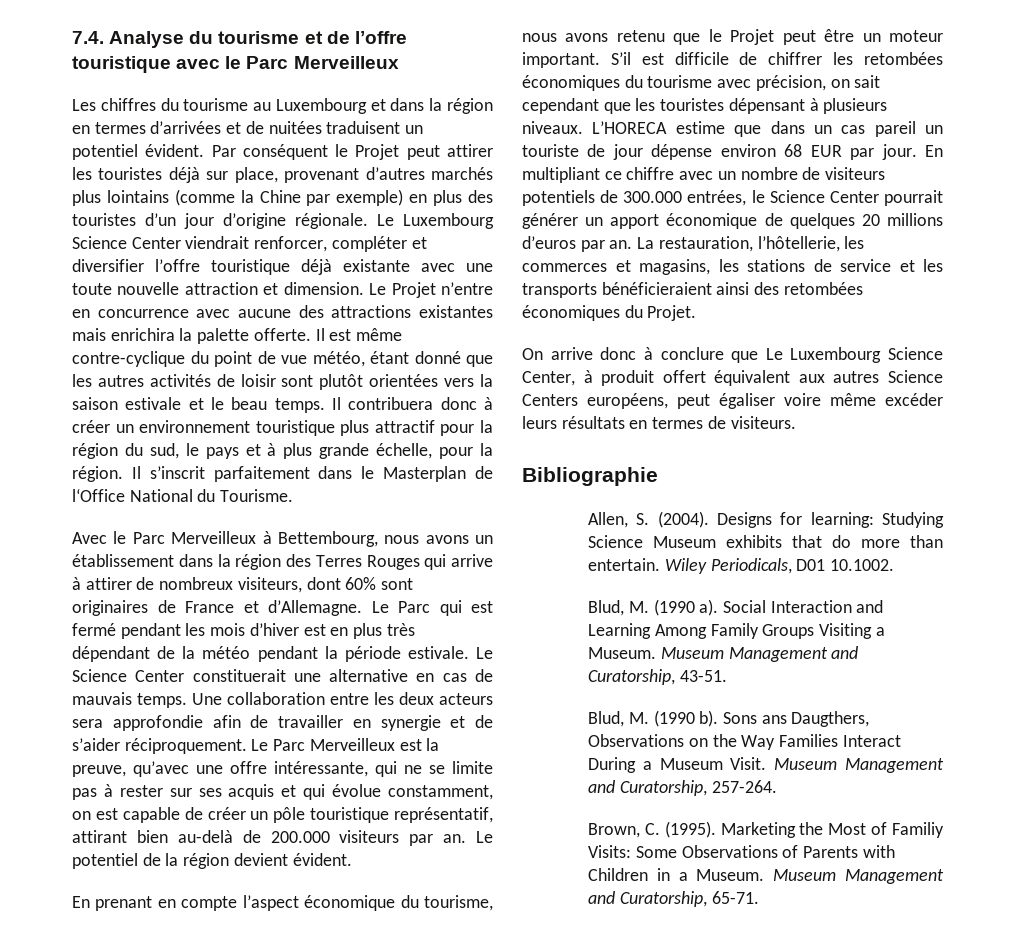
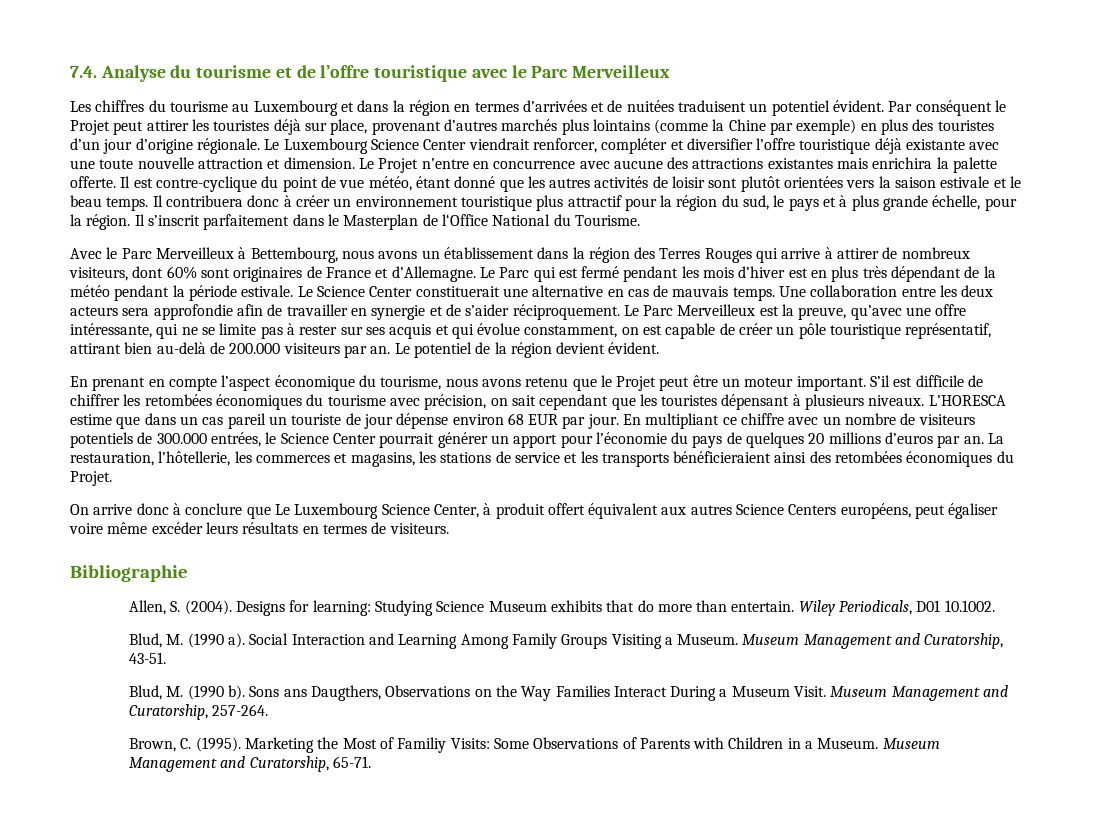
- Il est même contre-cyclique du point de vue météo, étant donné que les autres activités de loisir sont plutôt orientées vers la saison estivale et le beau temps.
+ Il est contre-cyclique du point de vue météo, étant donné que les autres activités de loisir sont plutôt orientées vers la saison estivale et le beau temps.
- L’HORECA estime que dans un cas pareil un touriste de jour dépense environ 68 EUR par jour.
+ L’HORESCA estime que dans un cas pareil un touriste de jour dépense environ 68 EUR par jour.
- En multipliant ce chiffre avec un nombre de visiteurs potentiels de 300.000 entrées, le Science Center pourrait générer un apport économique de quelques 20 millions d’euros par an.
+ En multipliant ce chiffre avec un nombre de visiteurs potentiels de 300.000 entrées, le Science Center pourrait générer un apport pour l’économie du pays de quelques 20 millions d’euros par an.

